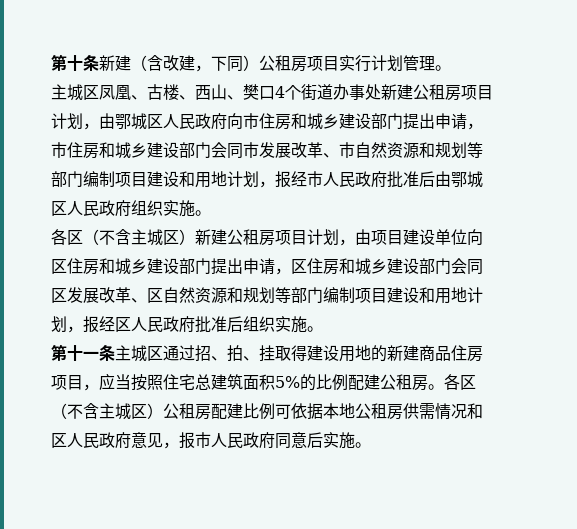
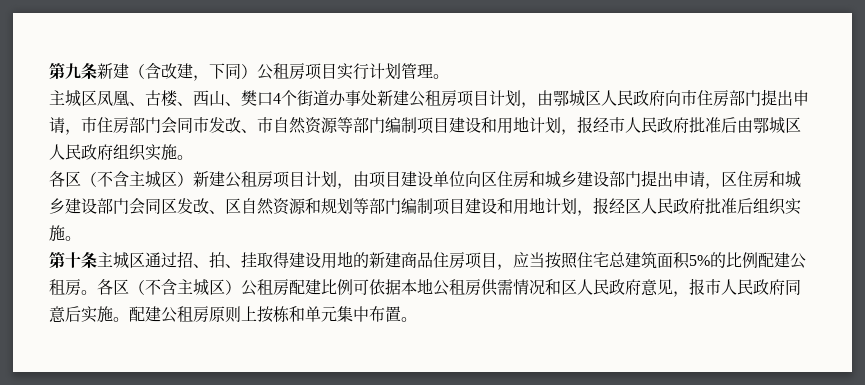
- 第十条新建（含改建，下同）公租房项目实行计划管理。
+ 第九条新建（含改建，下同）公租房项目实行计划管理。
- 主城区凤凰、古楼、西山、樊口4个街道办事处新建公租房项目计划，由鄂城区人民政府向市住房和城乡建设部门提出申请，市住房和城乡建设部门会同市发展改革、市自然资源和规划等部门编制项目建设和用地计划，报经市人民政府批准后由鄂城区人民政府组织实施。
+ 主城区凤凰、古楼、西山、樊口4个街道办事处新建公租房项目计划，由鄂城区人民政府向市住房部门提出申请，市住房部门会同市发改、市自然资源等部门编制项目建设和用地计划，报经市人民政府批准后由鄂城区人民政府组织实施。
- 各区（不含主城区）新建公租房项目计划，由项目建设单位向区住房和城乡建设部门提出申请，区住房和城乡建设部门会同区发展改革、区自然资源和规划等部门编制项目建设和用地计划，报经区人民政府批准后组织实施。
+ 各区（不含主城区）新建公租房项目计划，由项目建设单位向区住房和城乡建设部门提出申请，区住房和城乡建设部门会同区发改、区自然资源和规划等部门编制项目建设和用地计划，报经区人民政府批准后组织实施。
- 第十一条主城区通过招、拍、挂取得建设用地的新建商品住房项目，应当按照住宅总建筑面积5%的比例配建公租房。
+ 第十条主城区通过招、拍、挂取得建设用地的新建商品住房项目，应当按照住宅总建筑面积5%的比例配建公租房。
+ 配建公租房原则上按栋和单元集中布置。

